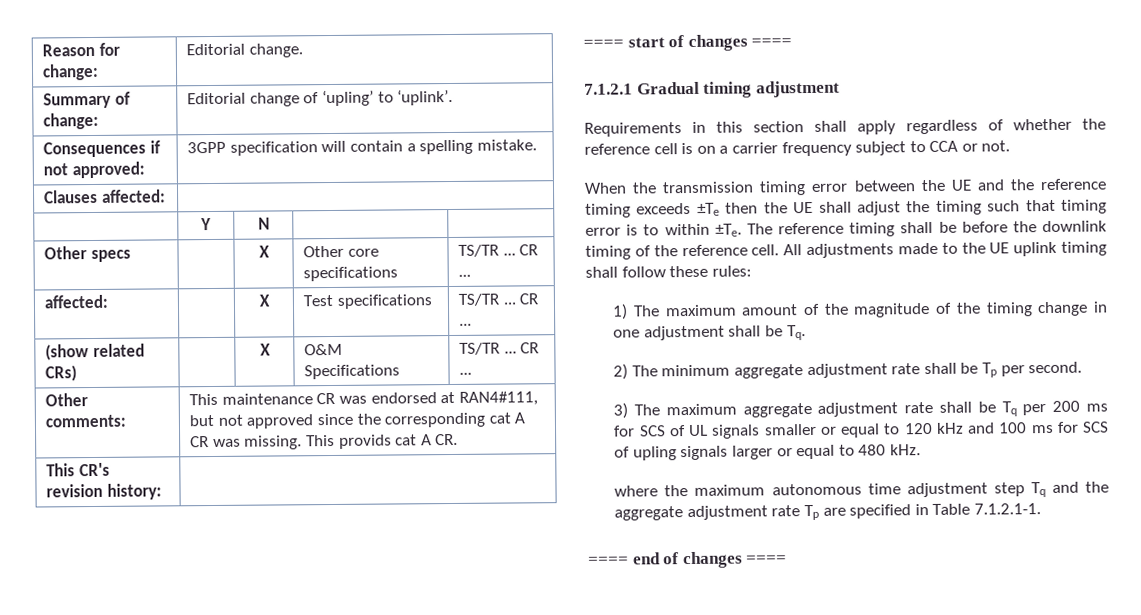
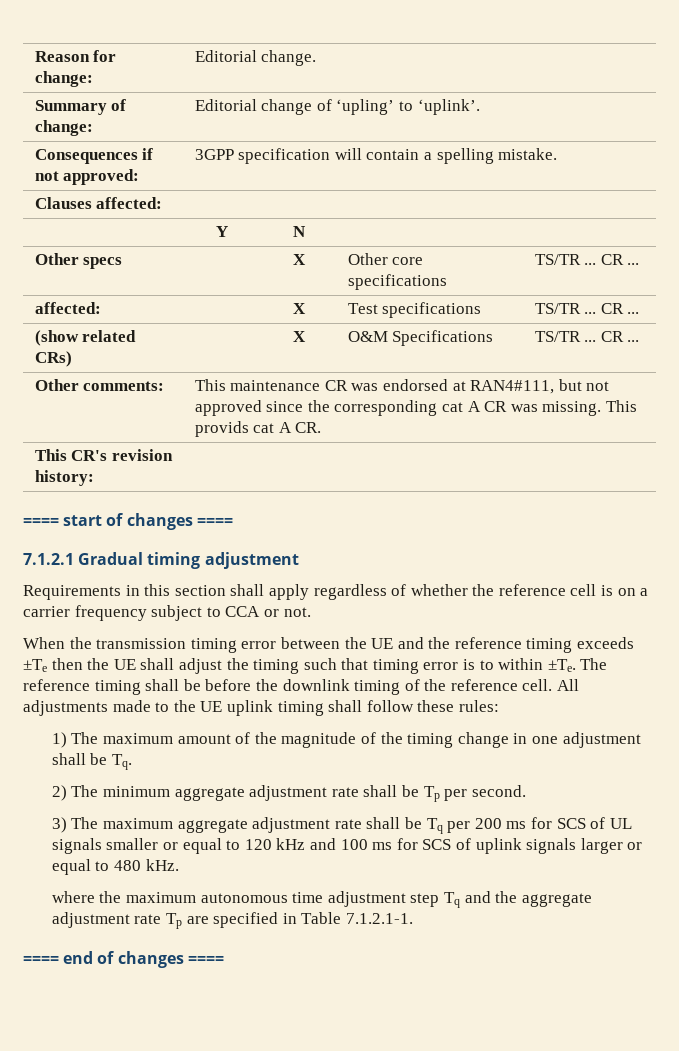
- 3) The maximum aggregate adjustment rate shall be Tq per 200 ms for SCS of UL signals smaller or equal to 120 kHz and 100 ms for SCS of upling signals larger or equal to 480 kHz.
+ 3) The maximum aggregate adjustment rate shall be Tq per 200 ms for SCS of UL signals smaller or equal to 120 kHz and 100 ms for SCS of uplink signals larger or equal to 480 kHz.

